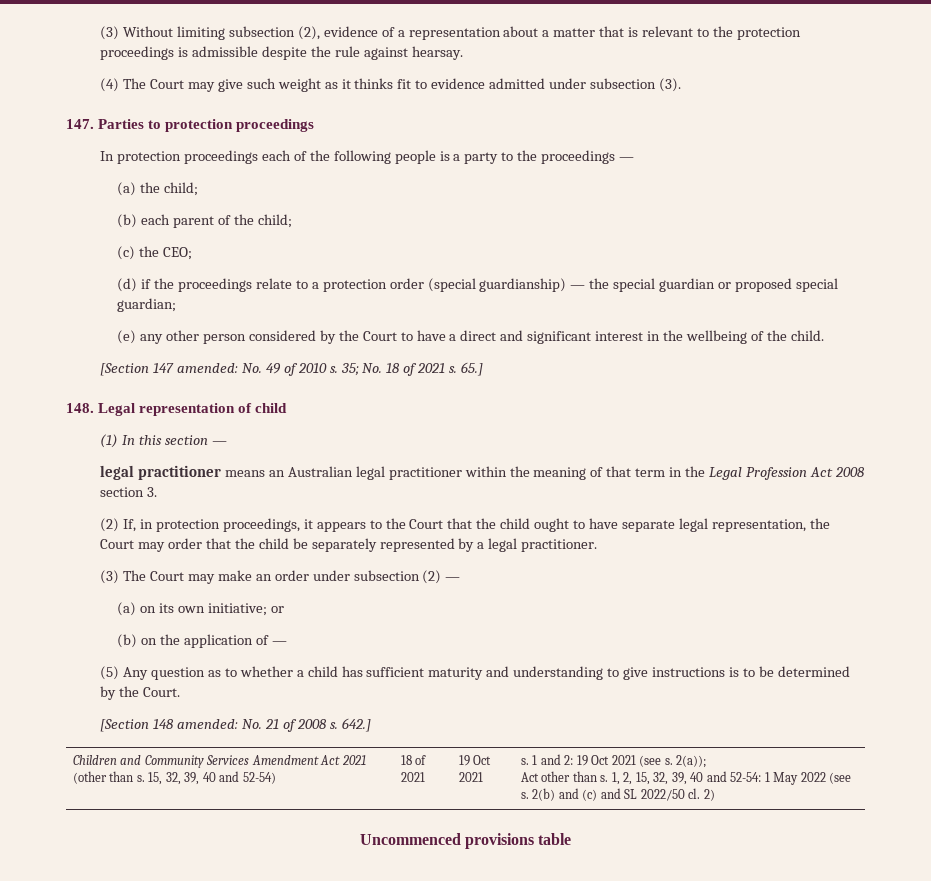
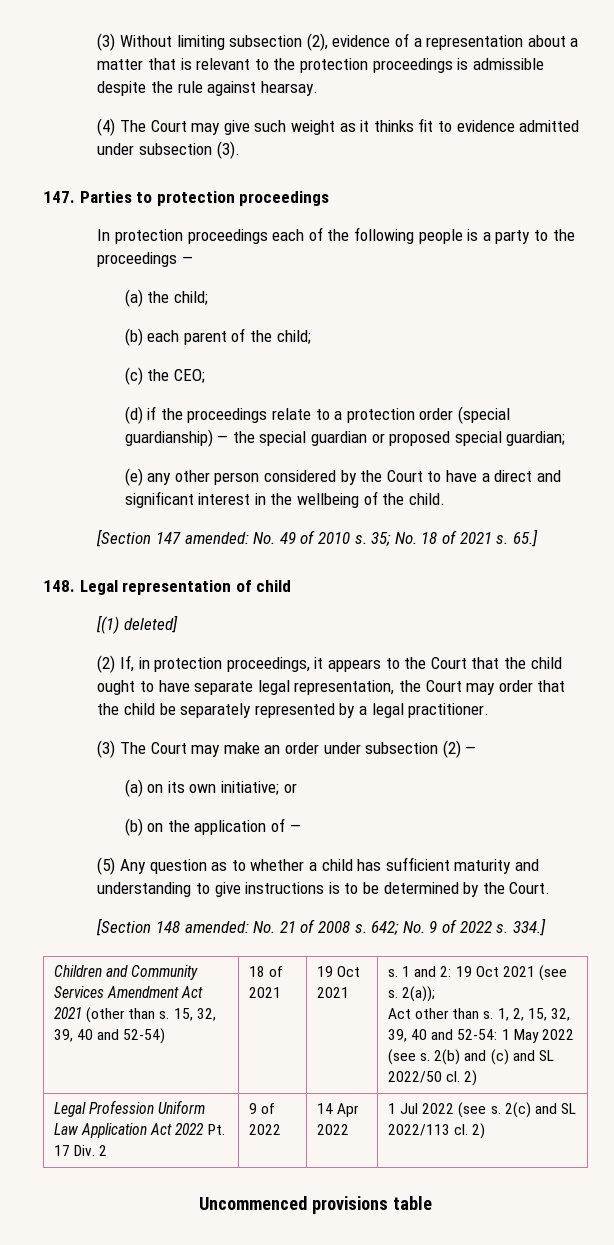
- (1) In this section —
- legal practitioner means an Australian legal practitioner within the meaning of that term in the Legal Profession Act 2008 section 3.
+ [(1) deleted]
- 642.]
+ 642; No. 9 of 2022 s. 334.]
+ Legal Profession Uniform Law Application Act 2022 Pt. 17 Div. 2 | 9 of 2022 | 14 Apr 2022 | 1 Jul 2022 (see s. 2(c) and SL 2022/113 cl. 2)

